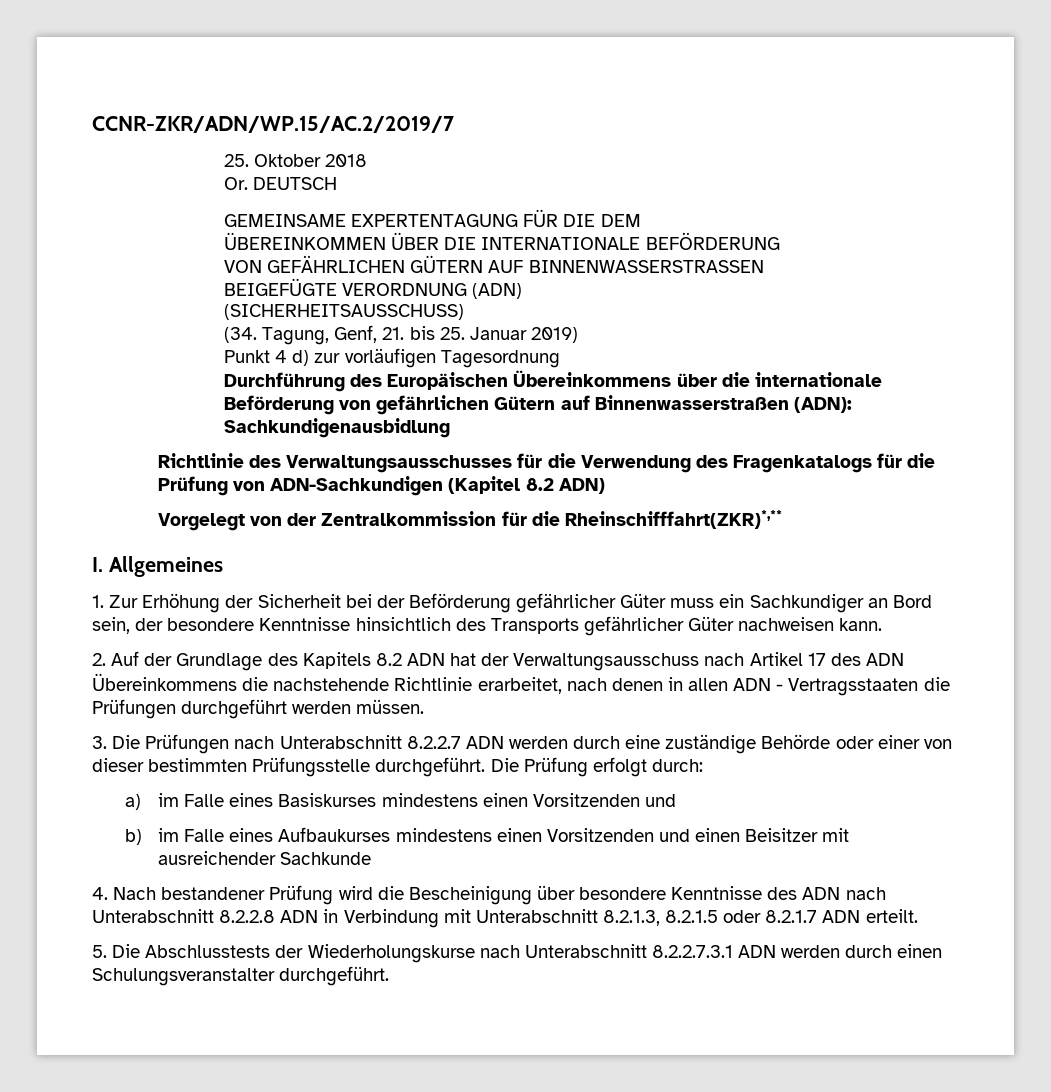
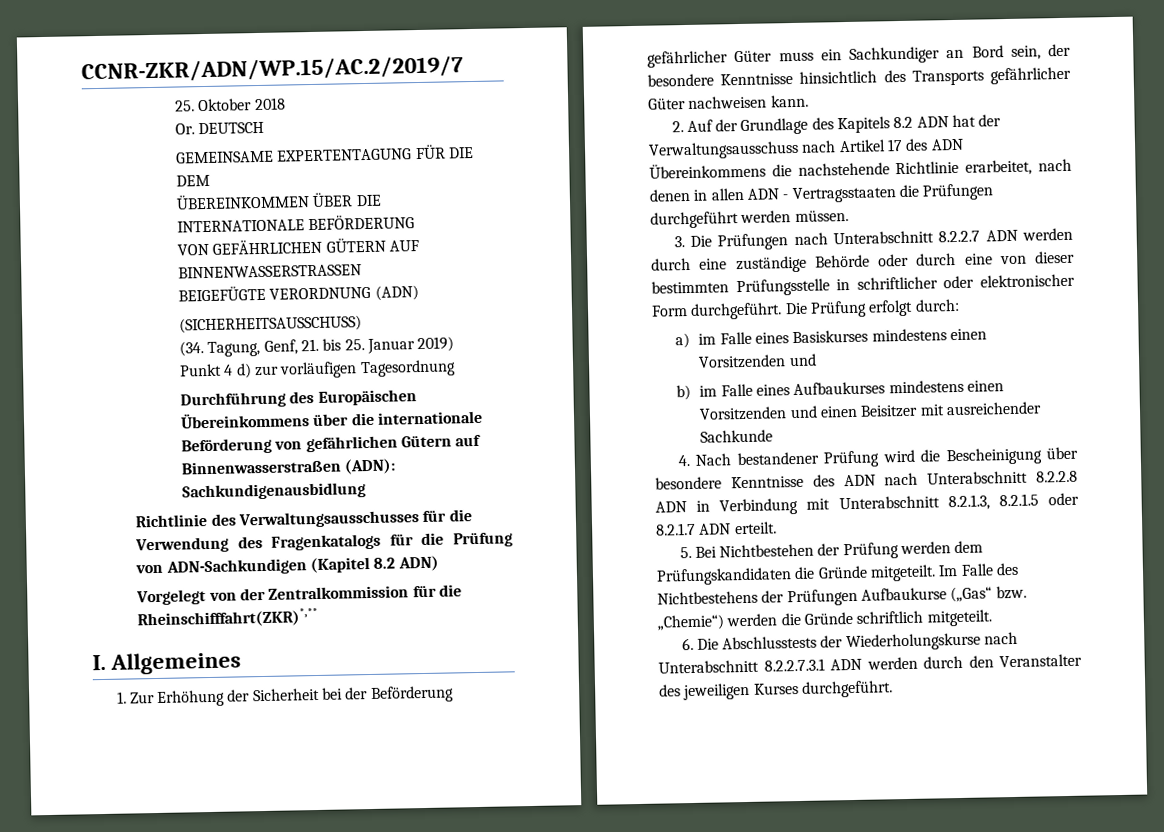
- 3. Die Prüfungen nach Unterabschnitt 8.2.2.7 ADN werden durch eine zuständige Behörde oder einer von dieser bestimmten Prüfungsstelle durchgeführt.
+ 3. Die Prüfungen nach Unterabschnitt 8.2.2.7 ADN werden durch eine zuständige Behörde oder durch eine von dieser bestimmten Prüfungsstelle in schriftlicher oder elektronischer Form durchgeführt.
- 5. Die Abschlusstests der Wiederholungskurse nach Unterabschnitt 8.2.2.7.3.1 ADN werden durch einen Schulungsveranstalter durchgeführt.
+ 5. Bei Nichtbestehen der Prüfung werden dem Prüfungskandidaten die Gründe mitgeteilt. Im Falle des Nichtbestehens der Prüfungen Aufbaukurse („Gas“ bzw. „Chemie“) werden die Gründe schriftlich mitgeteilt.
+ 6. Die Abschlusstests der Wiederholungskurse nach Unterabschnitt 8.2.2.7.3.1 ADN werden durch den Veranstalter des jeweiligen Kurses durchgeführt.

